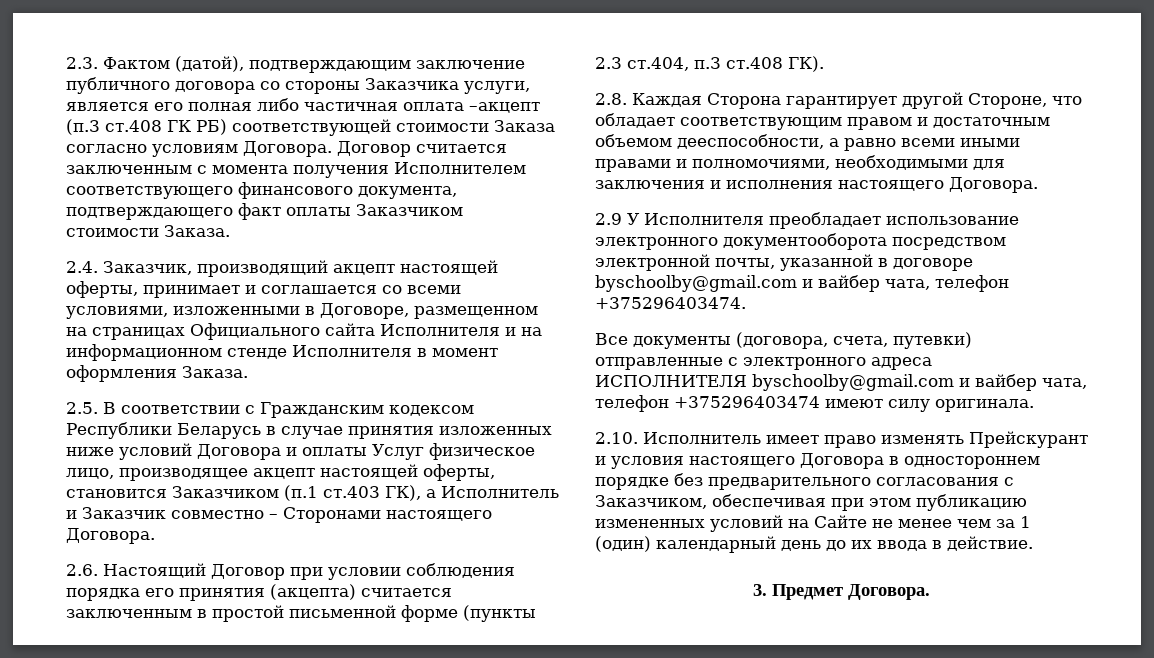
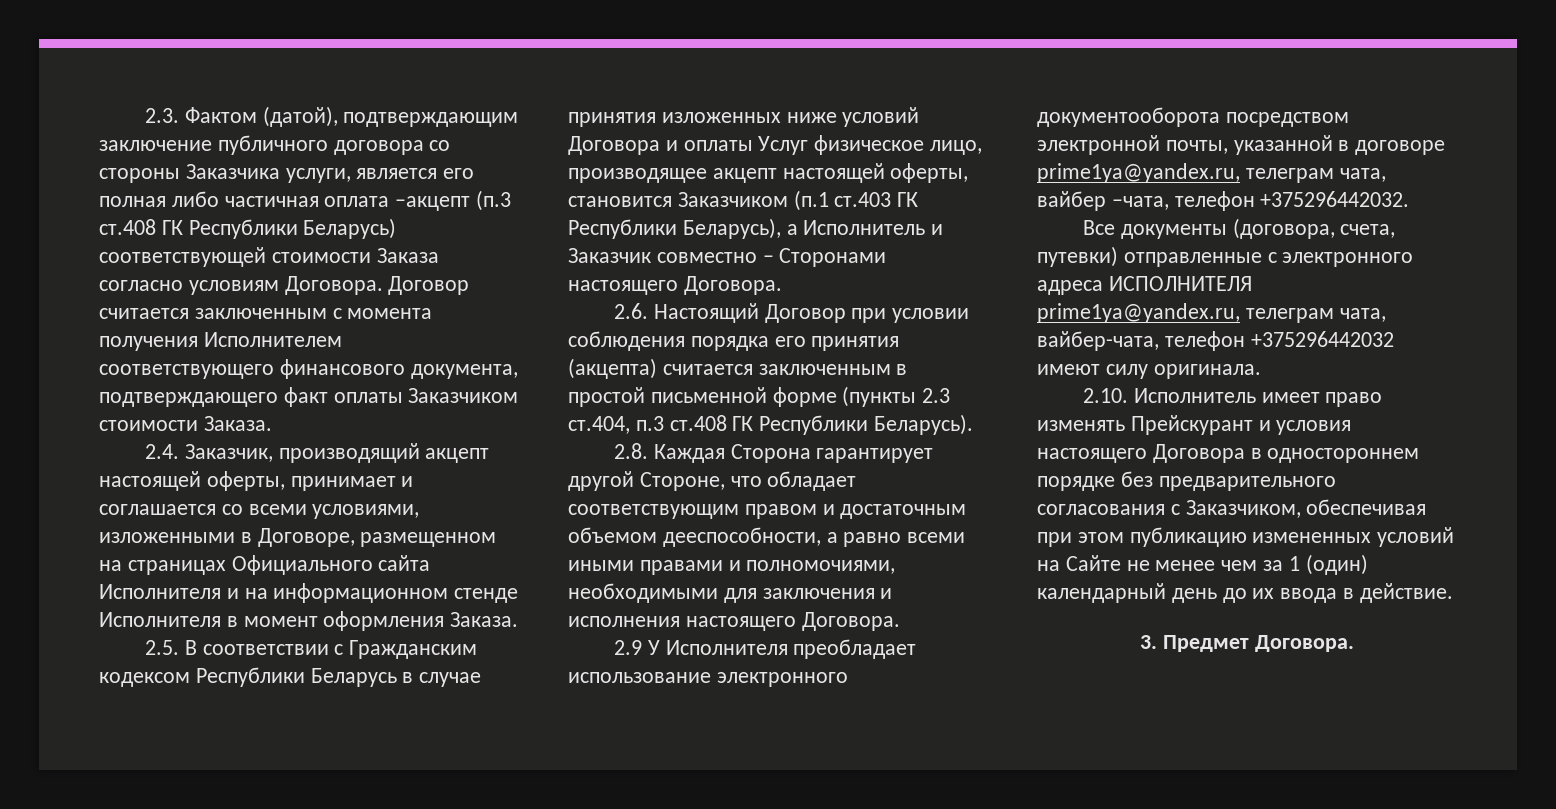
- 2.3. Фактом (датой), подтверждающим заключение публичного договора со стороны Заказчика услуги, является его полная либо частичная оплата –акцепт (п.3 ст.408 ГК РБ) соответствующей стоимости Заказа согласно условиям Договора.
+ 2.3. Фактом (датой), подтверждающим заключение публичного договора со стороны Заказчика услуги, является его полная либо частичная оплата –акцепт (п.3 ст.408 ГК Республики Беларусь) соответствующей стоимости Заказа согласно условиям Договора.
- 2.5. В соответствии с Гражданским кодексом Республики Беларусь в случае принятия изложенных ниже условий Договора и оплаты Услуг физическое лицо, производящее акцепт настоящей оферты, становится Заказчиком (п.1 ст.403 ГК), а Исполнитель и Заказчик совместно – Сторонами настоящего Договора.
+ 2.5. В соответствии с Гражданским кодексом Республики Беларусь в случае принятия изложенных ниже условий Договора и оплаты Услуг физическое лицо, производящее акцепт настоящей оферты, становится Заказчиком (п.1 ст.403 ГК Республики Беларусь), а Исполнитель и Заказчик совместно – Сторонами настоящего Договора.
- 2.6. Настоящий Договор при условии соблюдения порядка его принятия (акцепта) считается заключенным в простой письменной форме (пункты 2.3 ст.404, п.3 ст.408 ГК).
+ 2.6. Настоящий Договор при условии соблюдения порядка его принятия (акцепта) считается заключенным в простой письменной форме (пункты 2.3 ст.404, п.3 ст.408 ГК Республики Беларусь).
- 2.9 У Исполнителя преобладает использование электронного документооборота посредством электронной почты, указанной в договоре byschoolby@gmail.com и вайбер чата, телефон +375296403474.
+ 2.9 У Исполнителя преобладает использование электронного документооборота посредством электронной почты, указанной в договоре prime1ya@yandex.ru, телеграм чата, вайбер –чата, телефон +375296442032.
- Все документы (договора, счета, путевки) отправленные с электронного адреса ИСПОЛНИТЕЛЯ byschoolby@gmail.com и вайбер чата, телефон +375296403474 имеют силу оригинала.
+ Все документы (договора, счета, путевки) отправленные с электронного адреса ИСПОЛНИТЕЛЯ prime1ya@yandex.ru, телеграм чата, вайбер-чата, телефон +375296442032 имеют силу оригинала.

